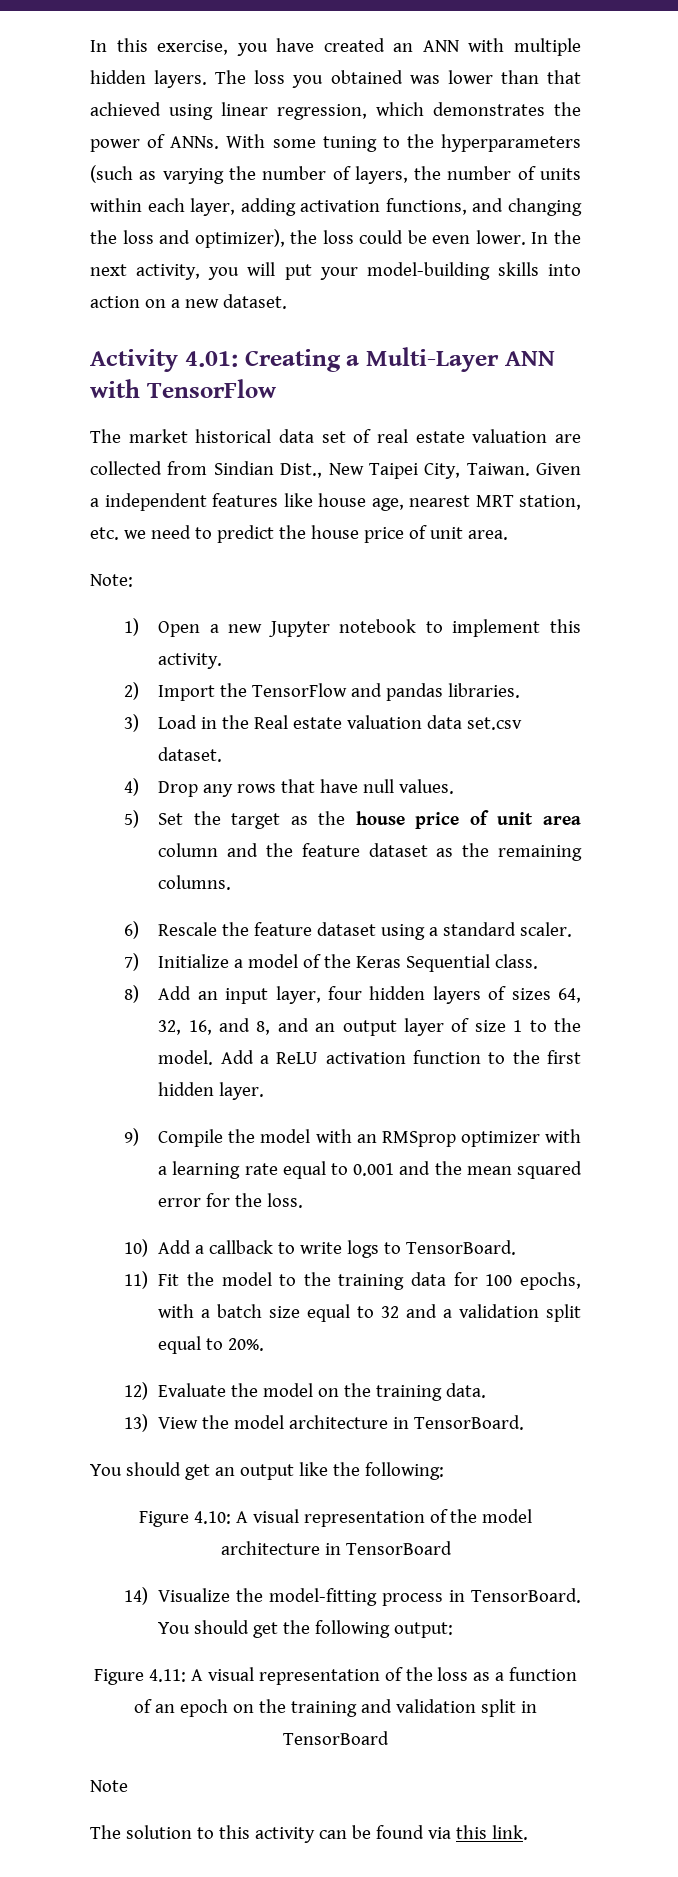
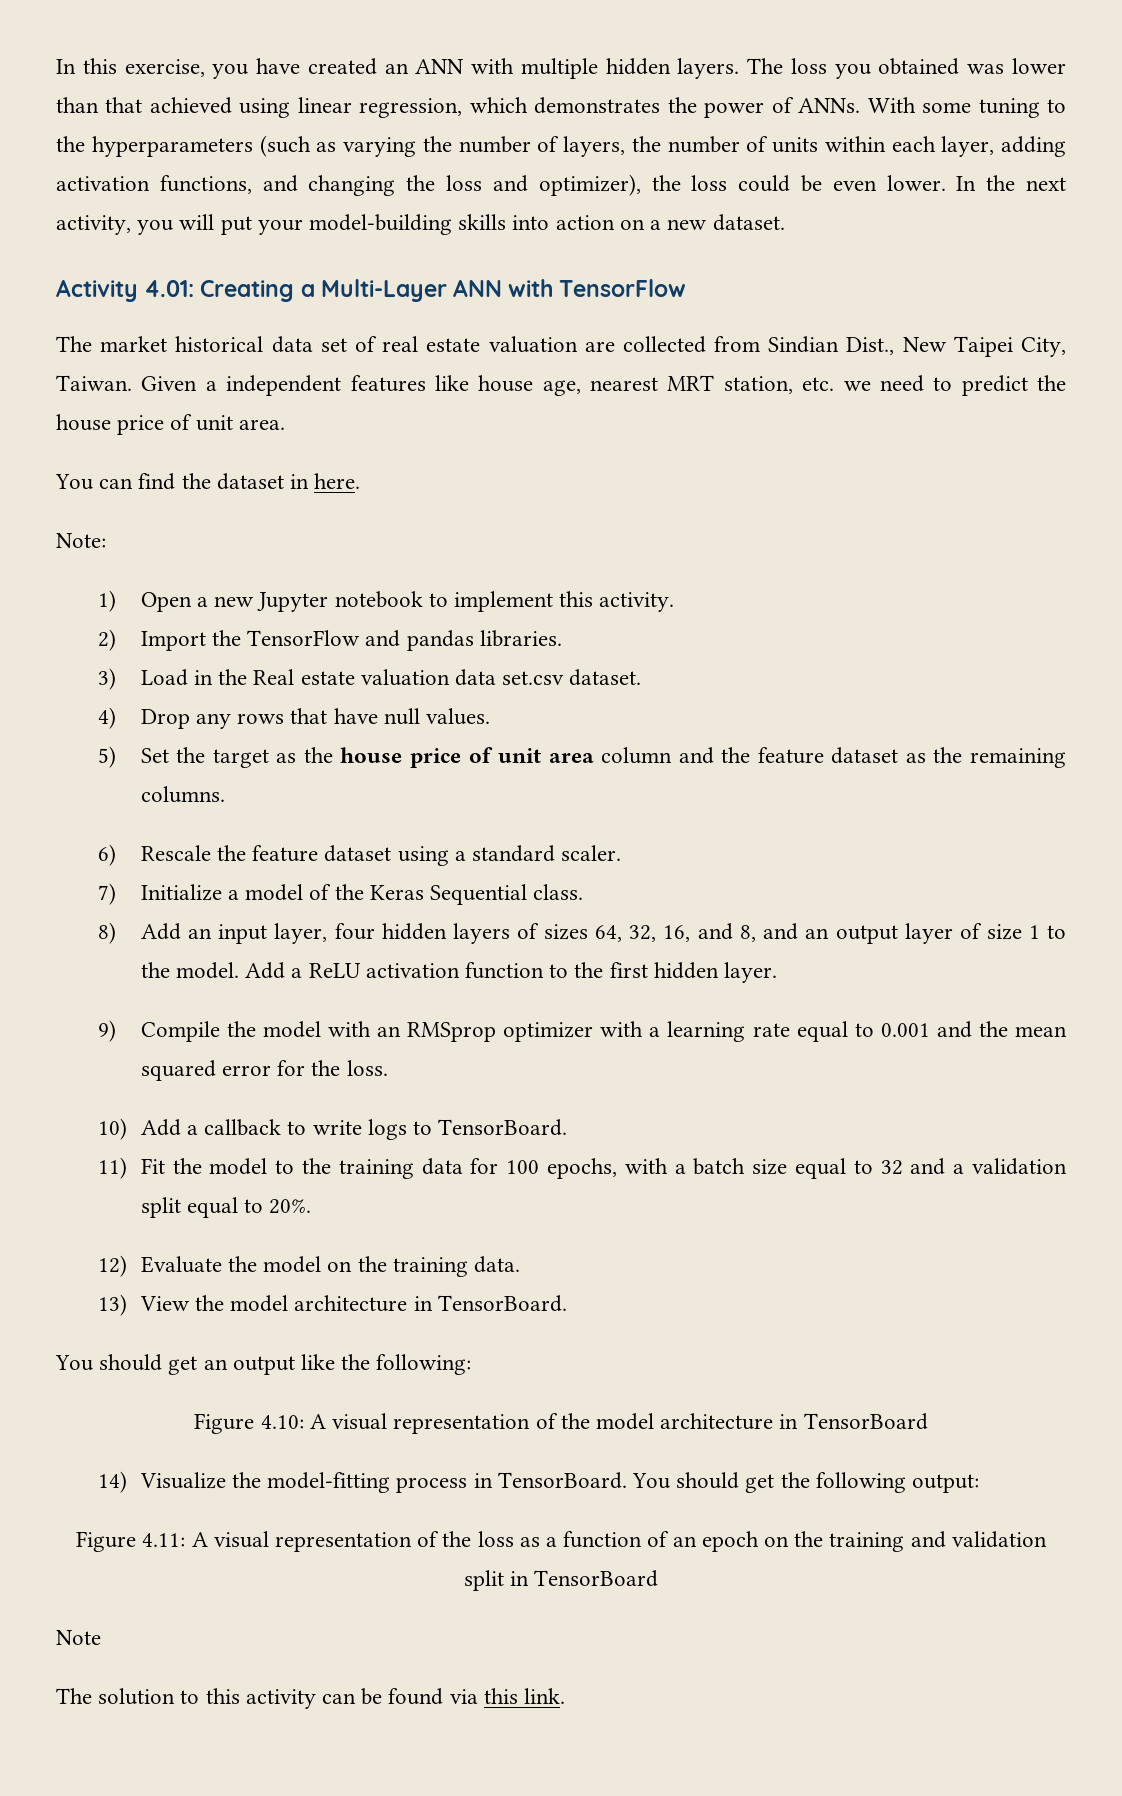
+ You can find the dataset in here.

